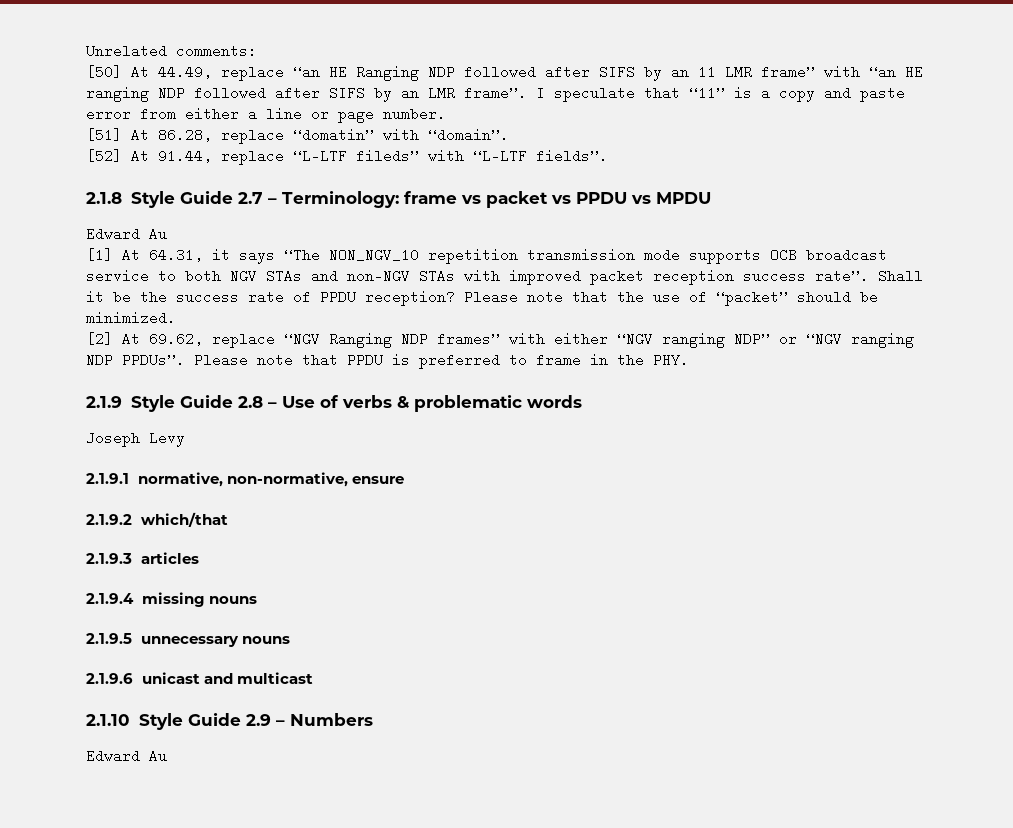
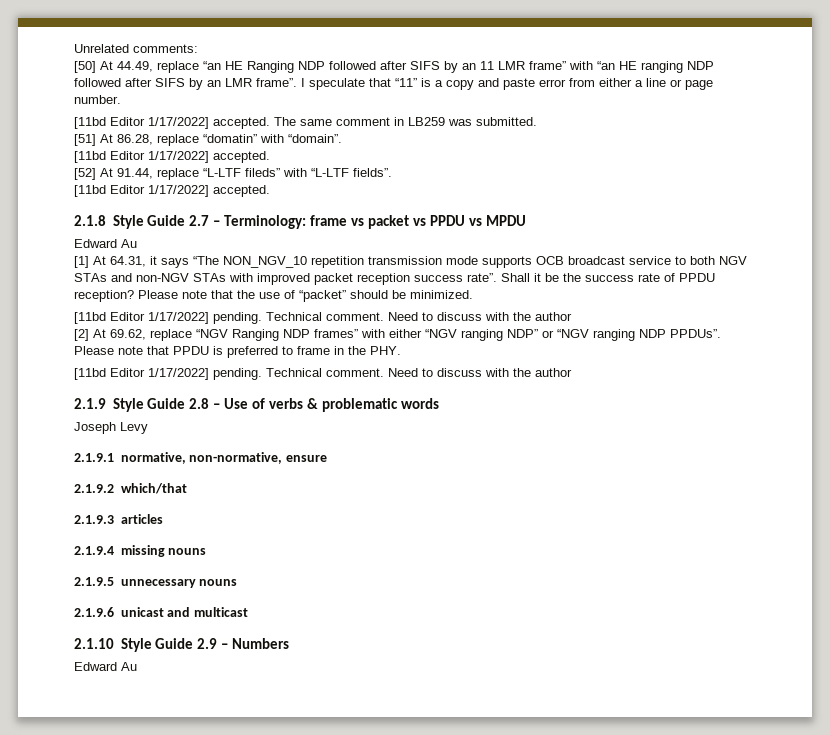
+ [11bd Editor 1/17/2022] accepted. The same comment in LB259 was submitted.
  [51] At 86.28, replace “domatin” with “domain”.
+ [11bd Editor 1/17/2022] accepted.
  [52] At 91.44, replace “L-LTF fileds” with “L-LTF fields”.
+ [11bd Editor 1/17/2022] accepted.
  Please note that the use of “packet” should be minimized.
+ [11bd Editor 1/17/2022] pending. Technical comment. Need to discuss with the author
  Please note that PPDU is preferred to frame in the PHY.
+ [11bd Editor 1/17/2022] pending. Technical comment. Need to discuss with the author

